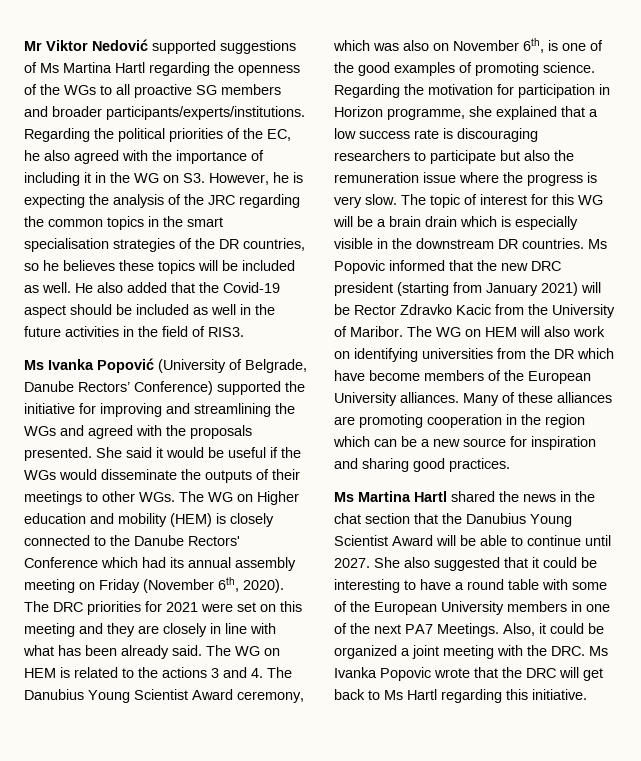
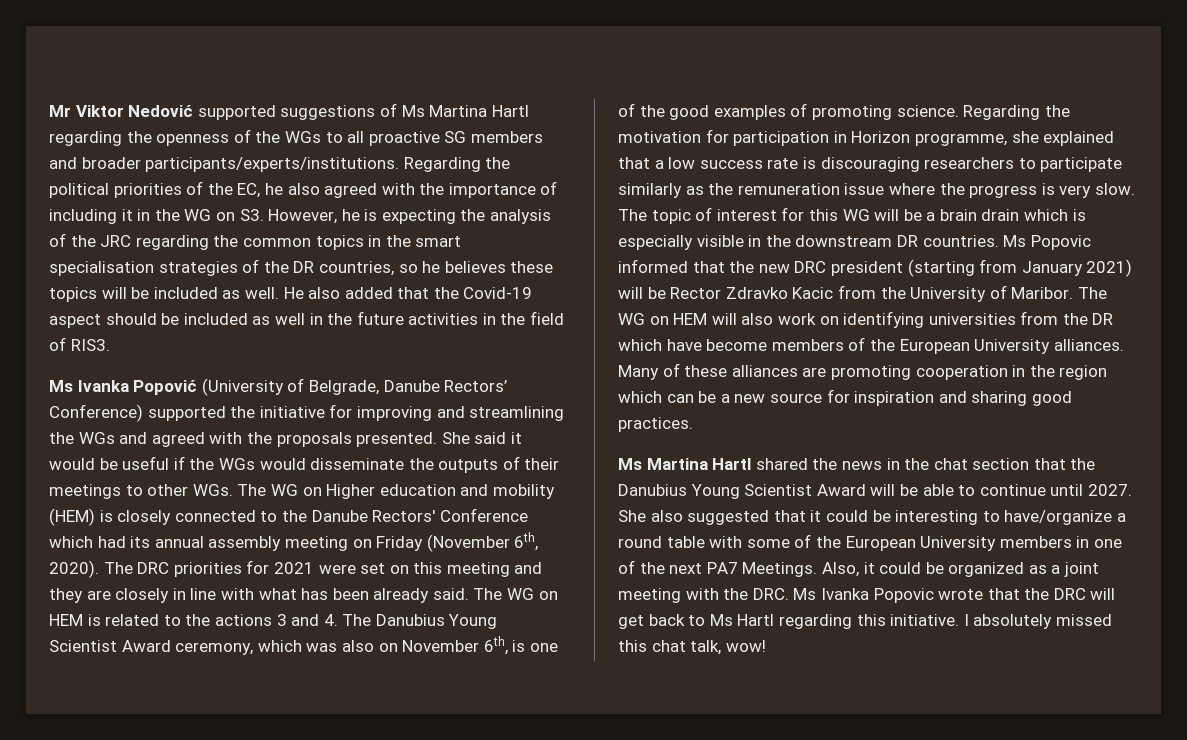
- Regarding the motivation for participation in Horizon programme, she explained that a low success rate is discouraging researchers to participate but also the remuneration issue where the progress is very slow.
+ Regarding the motivation for participation in Horizon programme, she explained that a low success rate is discouraging researchers to participate similarly as the remuneration issue where the progress is very slow.
- She also suggested that it could be interesting to have a round table with some of the European University members in one of the next PA7 Meetings.
+ She also suggested that it could be interesting to have/organize a round table with some of the European University members in one of the next PA7 Meetings.
- Also, it could be organized a joint meeting with the DRC. Ms Ivanka Popovic wrote that the DRC will get back to Ms Hartl regarding this initiative.
+ Also, it could be organized as a joint meeting with the DRC. Ms Ivanka Popovic wrote that the DRC will get back to Ms Hartl regarding this initiative.
+ I absolutely missed this chat talk, wow!

